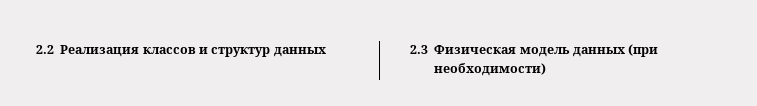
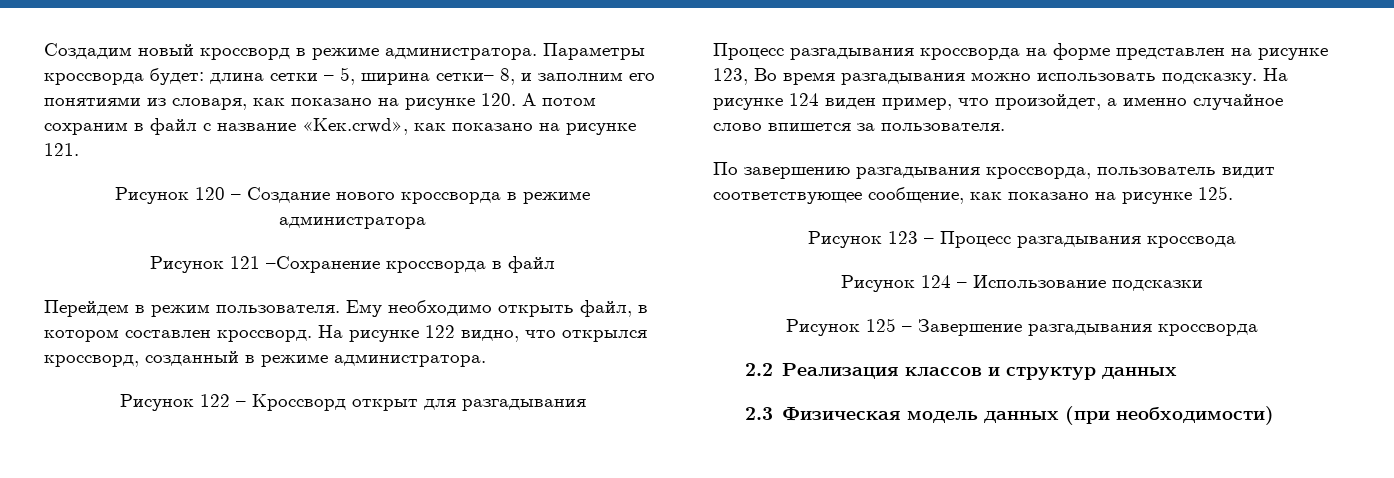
+ Создадим новый кроссворд в режиме администратора. Параметры кроссворда будет: длина сетки – 5, ширина сетки– 8, и заполним его понятиями из словаря, как показано на рисунке 120. А потом сохраним в файл с название «Кек.crwd», как показано на рисунке 121.
+ Рисунок 120 – Создание нового кроссворда в режиме администратора
+ Рисунок 121 –Сохранение кроссворда в файл
+ Перейдем в режим пользователя. Ему необходимо открыть файл, в котором составлен кроссворд. На рисунке 122 видно, что открылся кроссворд, созданный в режиме администратора.
+ Рисунок 122 – Кроссворд открыт для разгадывания
+ Процесс разгадывания кроссворда на форме представлен на рисунке 123, Во время разгадывания можно использовать подсказку. На рисунке 124 виден пример, что произойдет, а именно случайное слово впишется за пользователя.
+ По завершению разгадывания кроссворда, пользователь видит соответствующее сообщение, как показано на рисунке 125.
+ Рисунок 123 – Процесс разгадывания кроссвода
+ Рисунок 124 – Использование подсказки
+ Рисунок 125 – Завершение разгадывания кроссворда

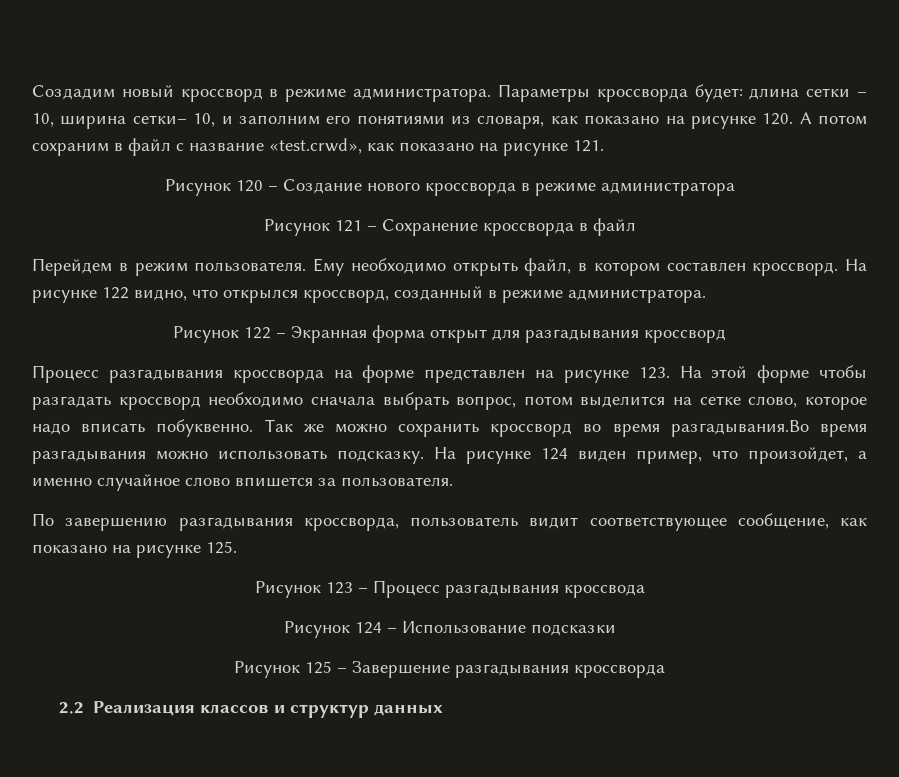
- Параметры кроссворда будет: длина сетки – 5, ширина сетки– 8, и заполним его понятиями из словаря, как показано на рисунке 120. А потом сохраним в файл с название «Кек.crwd», как показано на рисунке 121.
+ Параметры кроссворда будет: длина сетки – 10, ширина сетки– 10, и заполним его понятиями из словаря, как показано на рисунке 120. А потом сохраним в файл с название «test.crwd», как показано на рисунке 121.
- Рисунок 121 –Сохранение кроссворда в файл
+ Рисунок 121 – Сохранение кроссворда в файл
- Рисунок 122 – Кроссворд открыт для разгадывания
+ Рисунок 122 – Экранная форма открыт для разгадывания кроссворд
- Процесс разгадывания кроссворда на форме представлен на рисунке 123, Во время разгадывания можно использовать подсказку.
+ Процесс разгадывания кроссворда на форме представлен на рисунке 123. На этой форме чтобы разгадать кроссворд необходимо сначала выбрать вопрос, потом выделится на сетке слово, которое надо вписать побуквенно. Так же можно сохранить кроссворд во время разгадывания.Во время разгадывания можно использовать подсказку.
- 2.3 Физическая модель данных (при необходимости)

